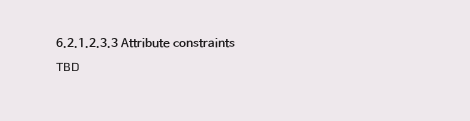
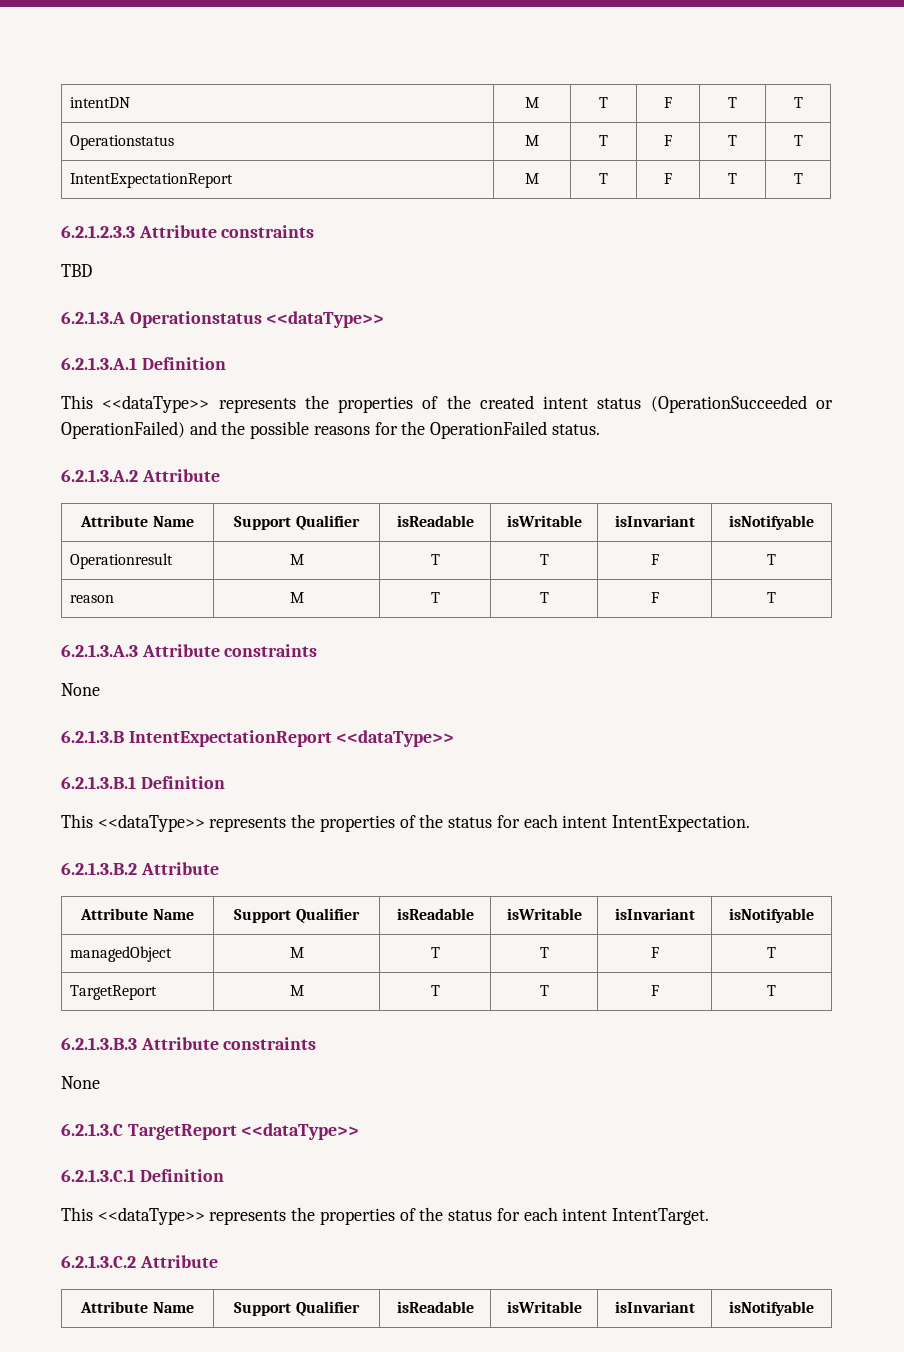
+ intentDN | M | T | F | T | T
+ Operationstatus | M | T | F | T | T
+ IntentExpectationReport | M | T | F | T | T
  6.2.1.2.3.3 Attribute constraints
  TBD
+ 6.2.1.3.A Operationstatus <<dataType>>
+ 6.2.1.3.A.1 Definition
+ This <<dataType>> represents the properties of the created intent status (OperationSucceeded or OperationFailed) and the possible reasons for the OperationFailed status.
+ 6.2.1.3.A.2 Attribute
+ Attribute Name | Support Qualifier | isReadable | isWritable | isInvariant | isNotifyable
+ Operationresult | M | T | T | F | T
+ reason | M | T | T | F | T
+ 6.2.1.3.A.3 Attribute constraints
+ None
+ 6.2.1.3.B IntentExpectationReport <<dataType>>
+ 6.2.1.3.B.1 Definition
+ This <<dataType>> represents the properties of the status for each intent IntentExpectation.
+ 6.2.1.3.B.2 Attribute
+ Attribute Name | Support Qualifier | isReadable | isWritable | isInvariant | isNotifyable
+ managedObject | M | T | T | F | T
+ TargetReport | M | T | T | F | T
+ 6.2.1.3.B.3 Attribute constraints
+ None
+ 6.2.1.3.C TargetReport <<dataType>>
+ 6.2.1.3.C.1 Definition
+ This <<dataType>> represents the properties of the status for each intent IntentTarget.
+ 6.2.1.3.C.2 Attribute
+ Attribute Name | Support Qualifier | isReadable | isWritable | isInvariant | isNotifyable

